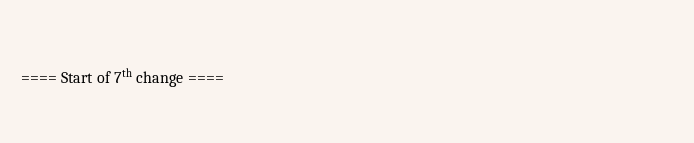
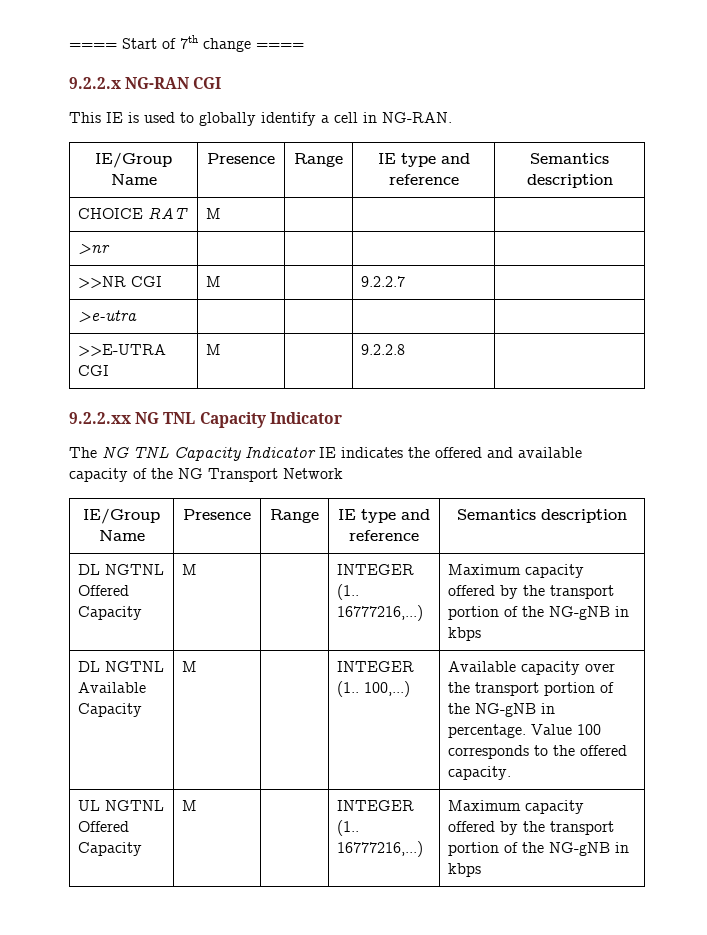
+ 9.2.2.x NG-RAN CGI
+ This IE is used to globally identify a cell in NG-RAN.
+ IE/Group Name | Presence | Range | IE type and reference | Semantics description
+ CHOICE RAT | M | | |
+ >nr | | | |
+ >>NR CGI | M | | 9.2.2.7 |
+ >e-utra | | | |
+ >>E-UTRA CGI | M | | 9.2.2.8 |
+ 9.2.2.xx NG TNL Capacity Indicator
+ The NG TNL Capacity Indicator IE indicates the offered and available capacity of the NG Transport Network
+ IE/Group Name | Presence | Range | IE type and reference | Semantics description
+ DL NGTNL Offered Capacity | M | | INTEGER (1.. 16777216,...) | Maximum capacity offered by the transport portion of the NG-gNB in kbps
+ DL NGTNL Available Capacity | M | | INTEGER (1.. 100,...) | Available capacity over the transport portion of the NG-gNB in percentage. Value 100 corresponds to the offered capacity.
+ UL NGTNL Offered Capacity | M | | INTEGER (1.. 16777216,...) | Maximum capacity offered by the transport portion of the NG-gNB in kbps

